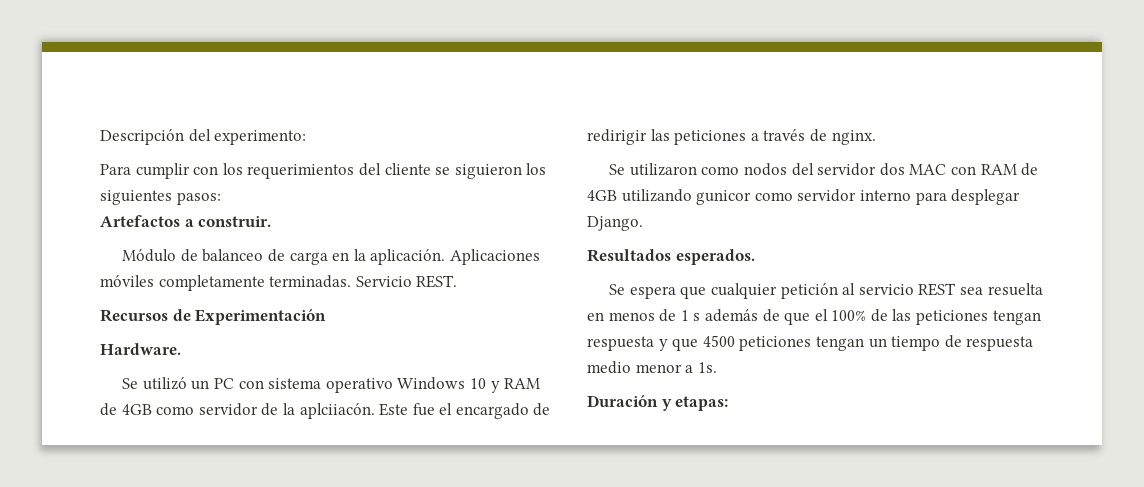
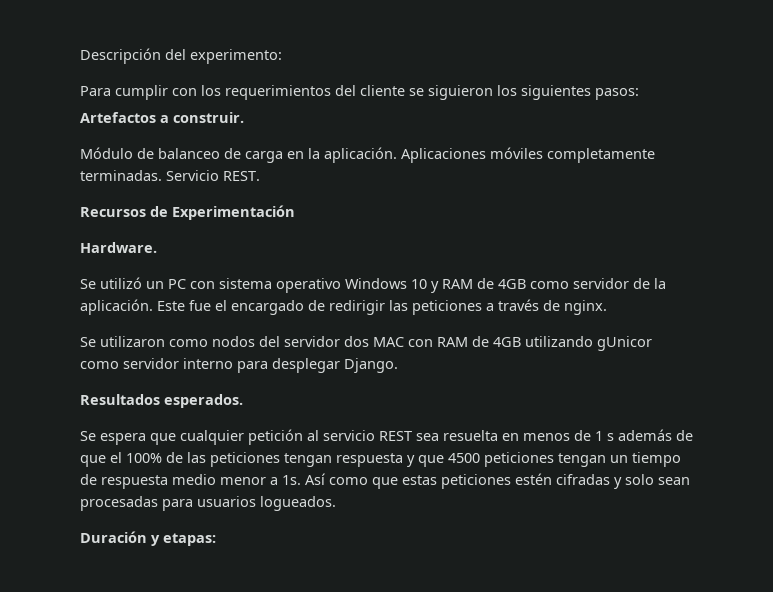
- Se utilizó un PC con sistema operativo Windows 10 y RAM de 4GB como servidor de la aplciiacón.
+ Se utilizó un PC con sistema operativo Windows 10 y RAM de 4GB como servidor de la aplicación.
- Se utilizaron como nodos del servidor dos MAC con RAM de 4GB utilizando gunicor como servidor interno para desplegar Django.
+ Se utilizaron como nodos del servidor dos MAC con RAM de 4GB utilizando gUnicor como servidor interno para desplegar Django.
+ Así como que estas peticiones estén cifradas y solo sean procesadas para usuarios logueados.

